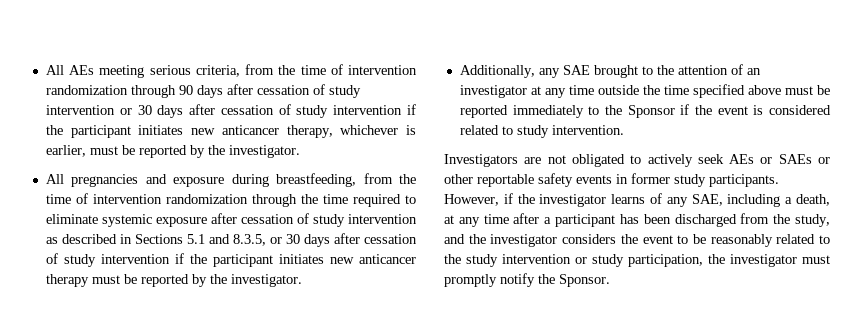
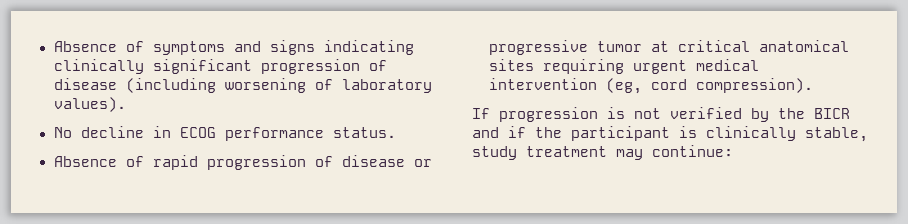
- All AEs meeting serious criteria, from the time of intervention randomization through 90 days after cessation of study intervention or 30 days after cessation of study intervention if the participant initiates new anticancer therapy, whichever is earlier, must be reported by the investigator.
- All pregnancies and exposure during breastfeeding, from the time of intervention randomization through the time required to eliminate systemic exposure after cessation of study intervention as described in Sections 5.1 and 8.3.5, or 30 days after cessation of study intervention if the participant initiates new anticancer therapy must be reported by the investigator.
- Additionally, any SAE brought to the attention of an investigator at any time outside the time specified above must be reported immediately to the Sponsor if the event is considered related to study intervention.
- Investigators are not obligated to actively seek AEs or SAEs or other reportable safety events in former study participants. However, if the investigator learns of any SAE, including a death, at any time after a participant has been discharged from the study, and the investigator considers the event to be reasonably related to the study intervention or study participation, the investigator must promptly notify the Sponsor.
+ Absence of symptoms and signs indicating clinically significant progression of disease (including worsening of laboratory values).
+ No decline in ECOG performance status.
+ Absence of rapid progression of disease or progressive tumor at critical anatomical sites requiring urgent medical intervention (eg, cord compression).
+ If progression is not verified by the BICR and if the participant is clinically stable, study treatment may continue:

